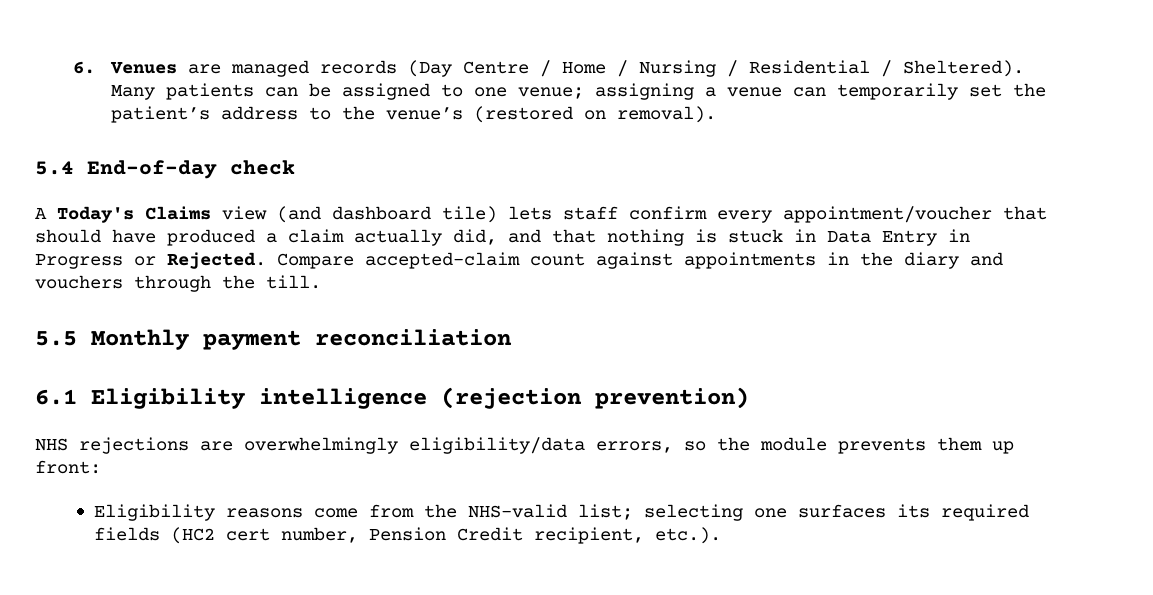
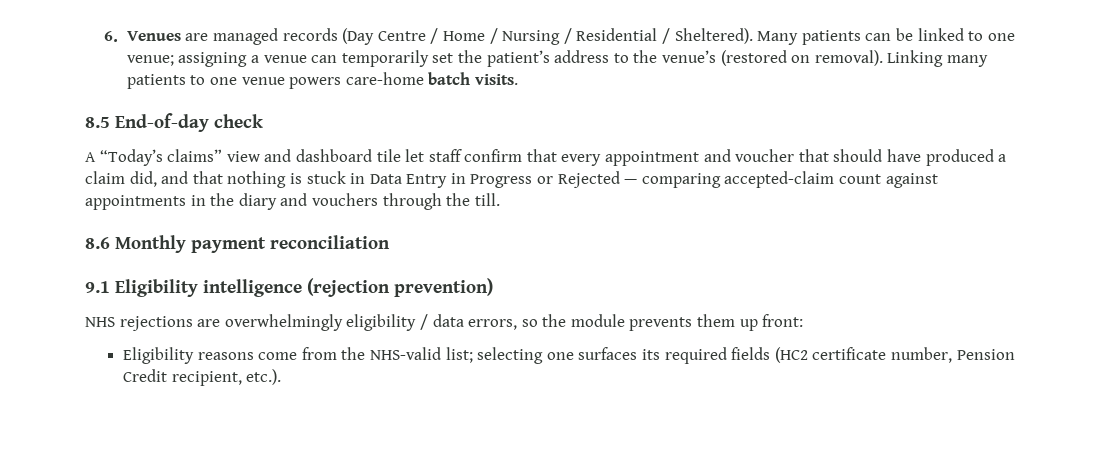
- Many patients can be assigned to one venue; assigning a venue can temporarily set the patient’s address to the venue’s (restored on removal).
- 5.4 End-of-day check
- A Today's Claims view (and dashboard tile) lets staff confirm every appointment/voucher that should have produced a claim actually did, and that nothing is stuck in Data Entry in Progress or Rejected. Compare accepted-claim count against appointments in the diary and vouchers through the till.
+ Many patients can be linked to one venue; assigning a venue can temporarily set the patient’s address to the venue’s (restored on removal). Linking many patients to one venue powers care-home batch visits.
+ 8.5 End-of-day check
+ A “Today’s claims” view and dashboard tile let staff confirm that every appointment and voucher that should have produced a claim did, and that nothing is stuck in Data Entry in Progress or Rejected — comparing accepted-claim count against appointments in the diary and vouchers through the till.
- 5.5 Monthly payment reconciliation
+ 8.6 Monthly payment reconciliation
- 6.1 Eligibility intelligence (rejection prevention)
+ 9.1 Eligibility intelligence (rejection prevention)
- NHS rejections are overwhelmingly eligibility/data errors, so the module prevents them up front:
+ NHS rejections are overwhelmingly eligibility / data errors, so the module prevents them up front:
- Eligibility reasons come from the NHS-valid list; selecting one surfaces its required fields (HC2 cert number, Pension Credit recipient, etc.).
+ Eligibility reasons come from the NHS-valid list; selecting one surfaces its required fields (HC2 certificate number, Pension Credit recipient, etc.).

